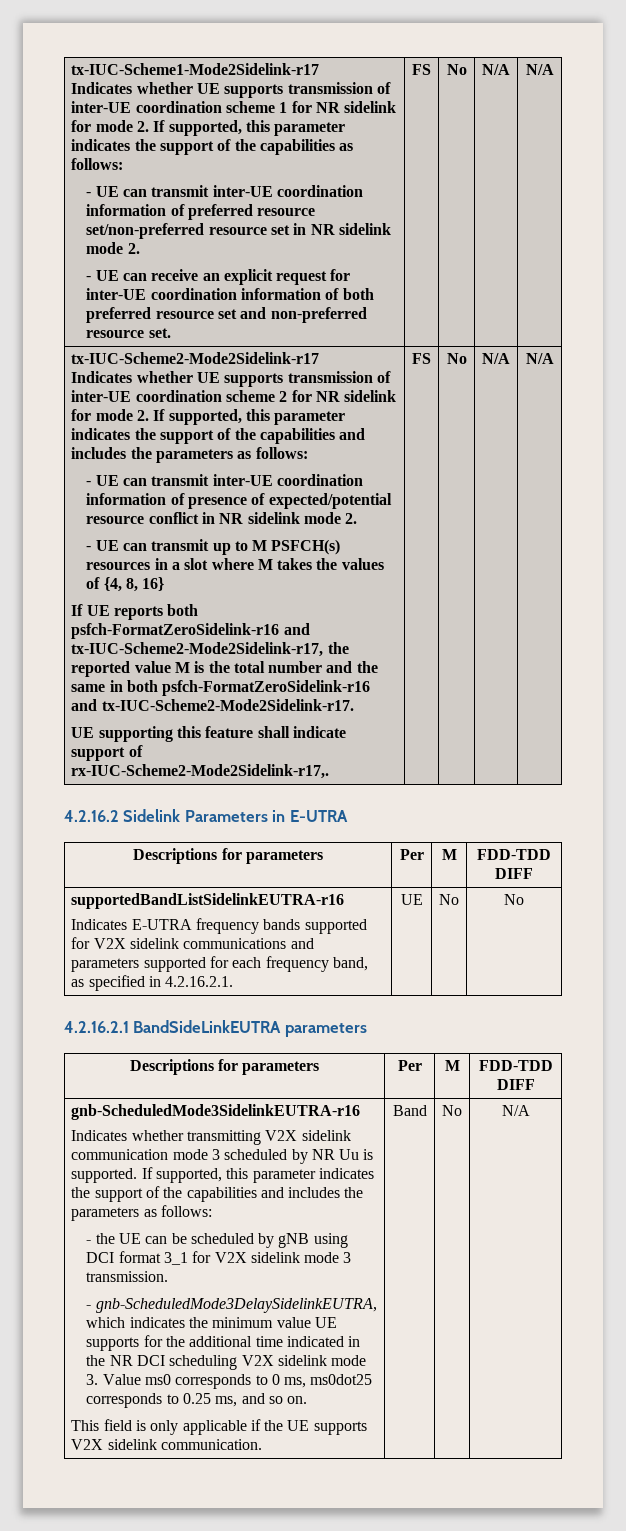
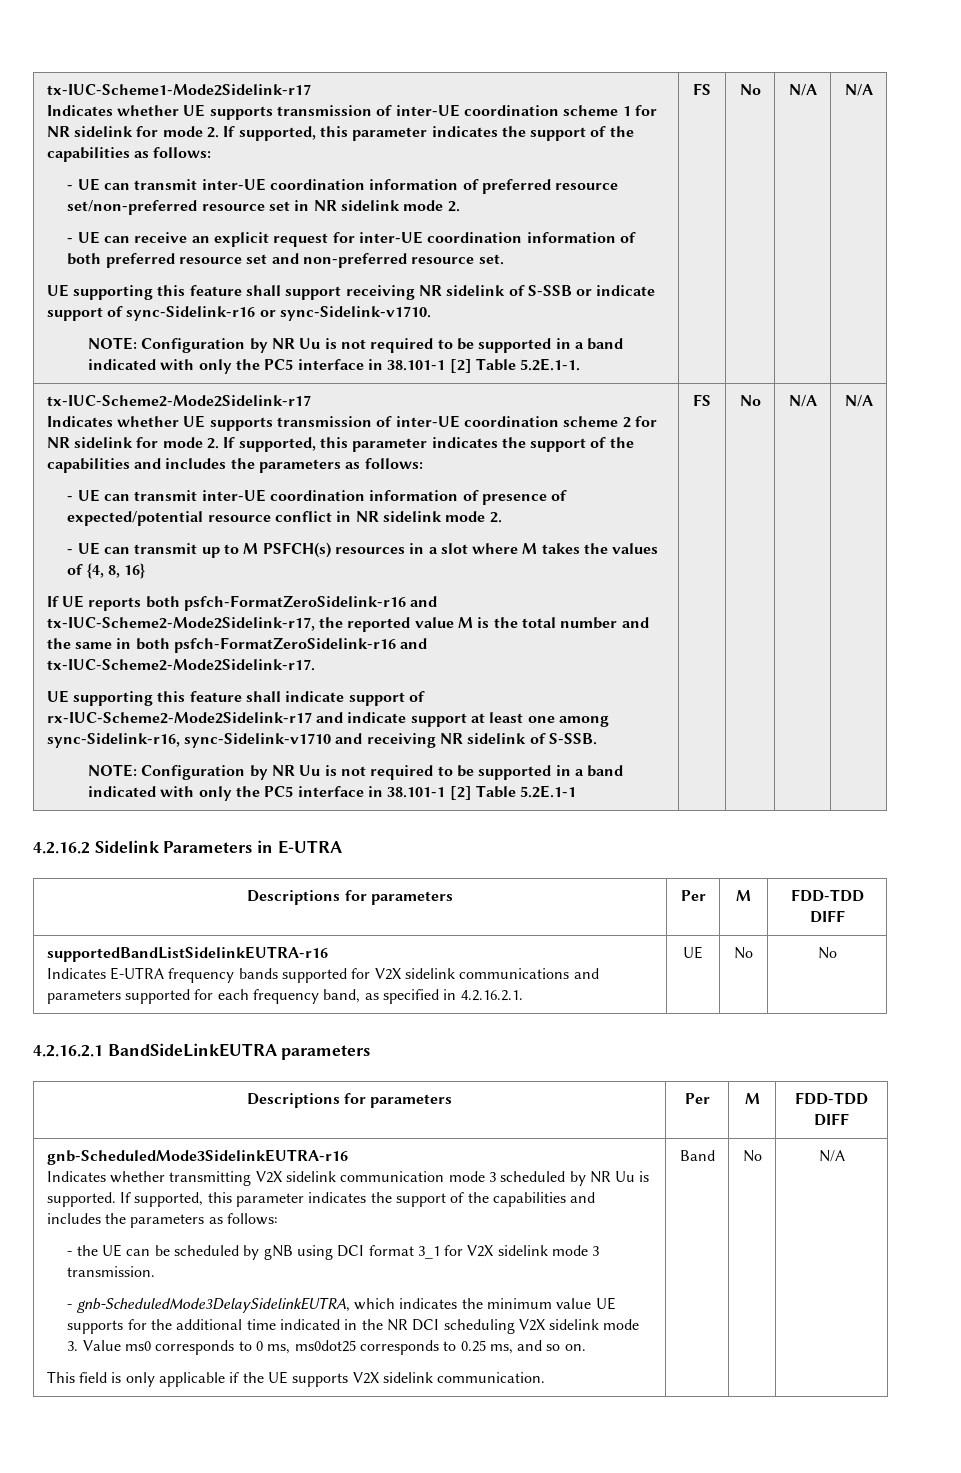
+ UE supporting this feature shall support receiving NR sidelink of S-SSB or indicate support of sync-Sidelink-r16 or sync-Sidelink-v1710.
+ NOTE: Configuration by NR Uu is not required to be supported in a band indicated with only the PC5 interface in 38.101-1 [2] Table 5.2E.1-1.
- UE supporting this feature shall indicate support of rx-IUC-Scheme2-Mode2Sidelink-r17,.
+ UE supporting this feature shall indicate support of rx-IUC-Scheme2-Mode2Sidelink-r17 and indicate support at least one among sync-Sidelink-r16, sync-Sidelink-v1710 and receiving NR sidelink of S-SSB.
+ NOTE: Configuration by NR Uu is not required to be supported in a band indicated with only the PC5 interface in 38.101-1 [2] Table 5.2E.1-1

